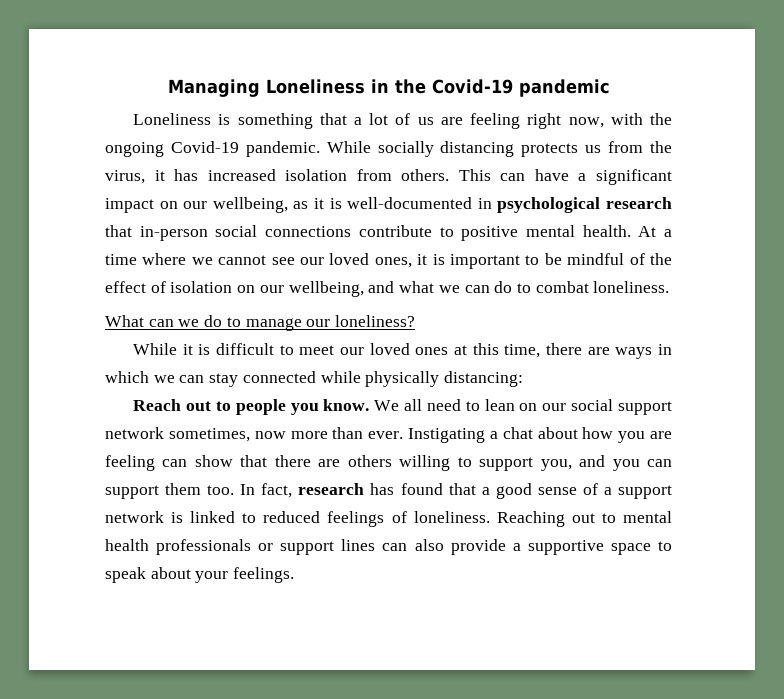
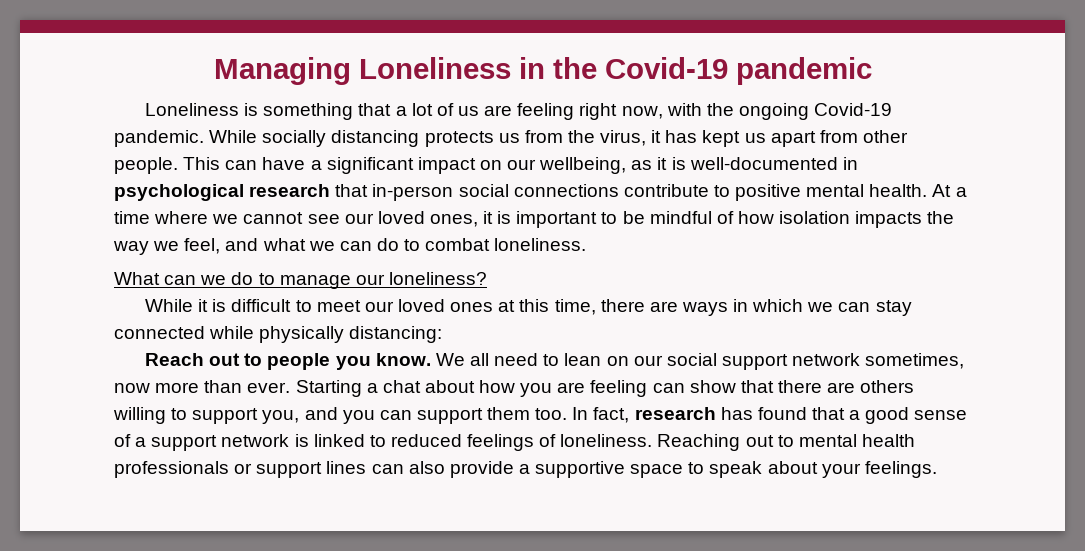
- While socially distancing protects us from the virus, it has increased isolation from others.
+ While socially distancing protects us from the virus, it has kept us apart from other people.
- At a time where we cannot see our loved ones, it is important to be mindful of the effect of isolation on our wellbeing, and what we can do to combat loneliness.
+ At a time where we cannot see our loved ones, it is important to be mindful of how isolation impacts the way we feel, and what we can do to combat loneliness.
- Instigating a chat about how you are feeling can show that there are others willing to support you, and you can support them too.
+ Starting a chat about how you are feeling can show that there are others willing to support you, and you can support them too.

